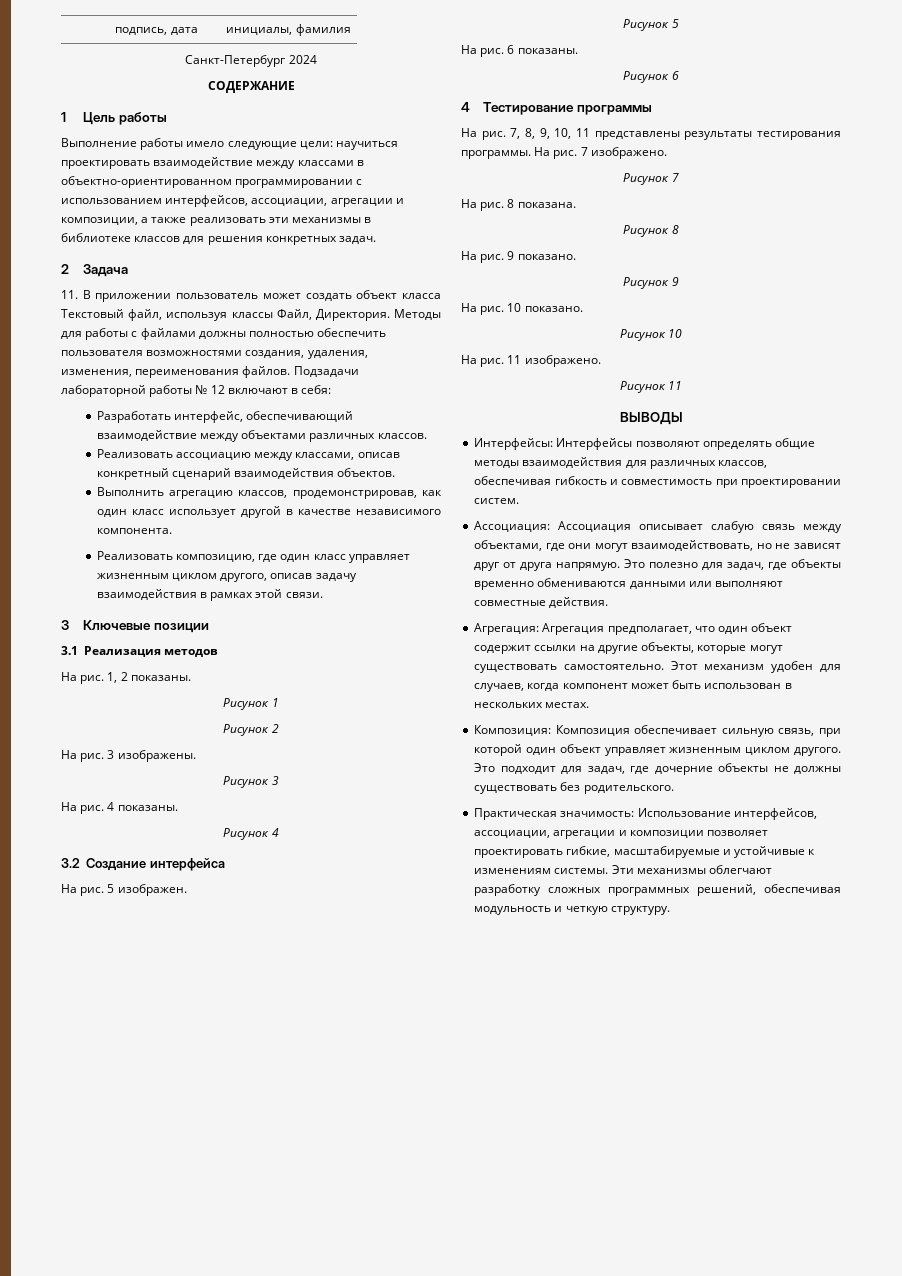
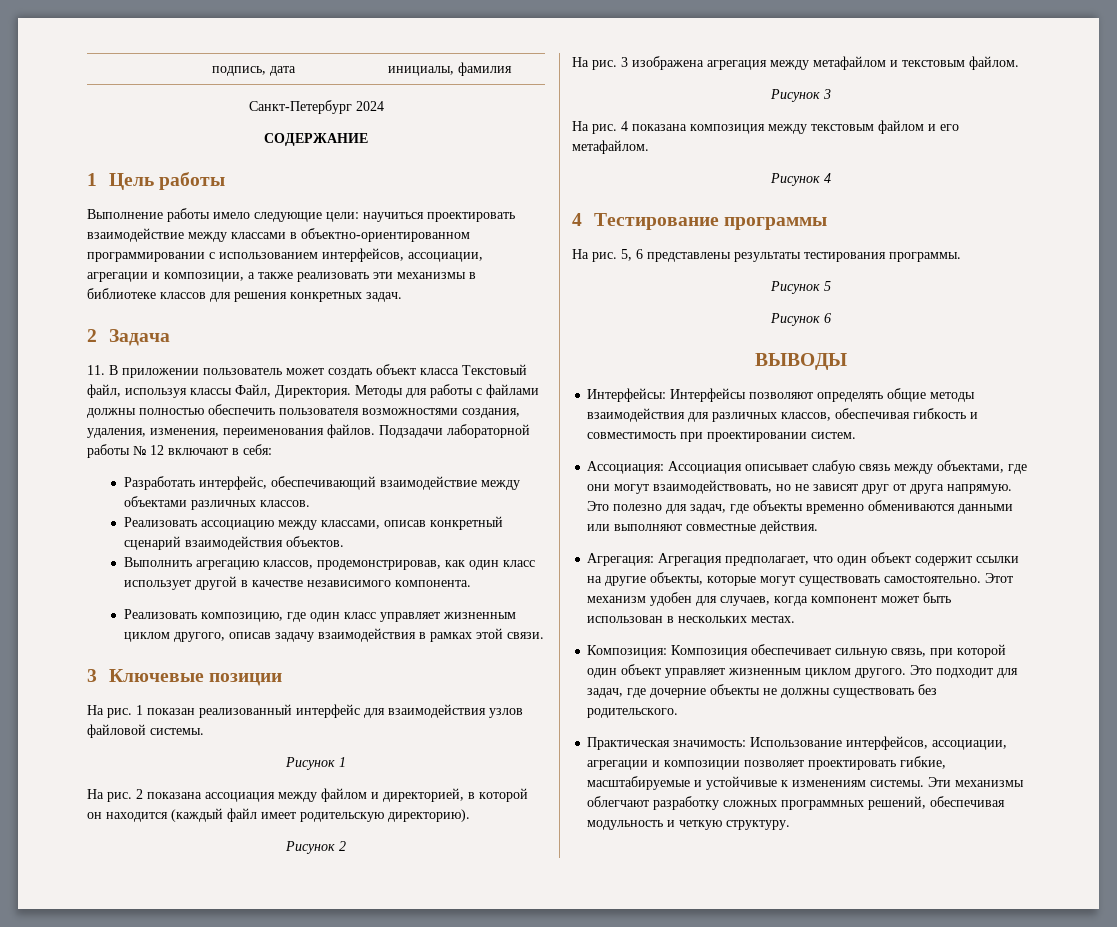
- 3.1 Реализация методов
- На рис. 1, 2 показаны.
+ На рис. 1 показан реализованный интерфейс для взаимодействия узлов файловой системы.
  Рисунок 1
+ На рис. 2 показана ассоциация между файлом и директорией, в которой он находится (каждый файл имеет родительскую директорию).
- 3 изображены.
+ 3 изображена агрегация между метафайлом и текстовым файлом.
- 4 показаны.
+ 4 показана композиция между текстовым файлом и его метафайлом.
  Рисунок 4
- 3.2 Создание интерфейса
- На рис. 5 изображен.
- Рисунок 5
- На рис. 6 показаны.
- Рисунок 6
- 7, 8, 9, 10, 11 представлены результаты тестирования программы. На рис. 7 изображено.
- Рисунок 7
- На рис. 8 показана.
- Рисунок 8
- На рис. 9 показано.
- Рисунок 9
- На рис. 10 показано.
- Рисунок 10
- На рис. 11 изображено.
- Рисунок 11
+ 5, 6 представлены результаты тестирования программы.
+ Рисунок 5
+ Рисунок 6

